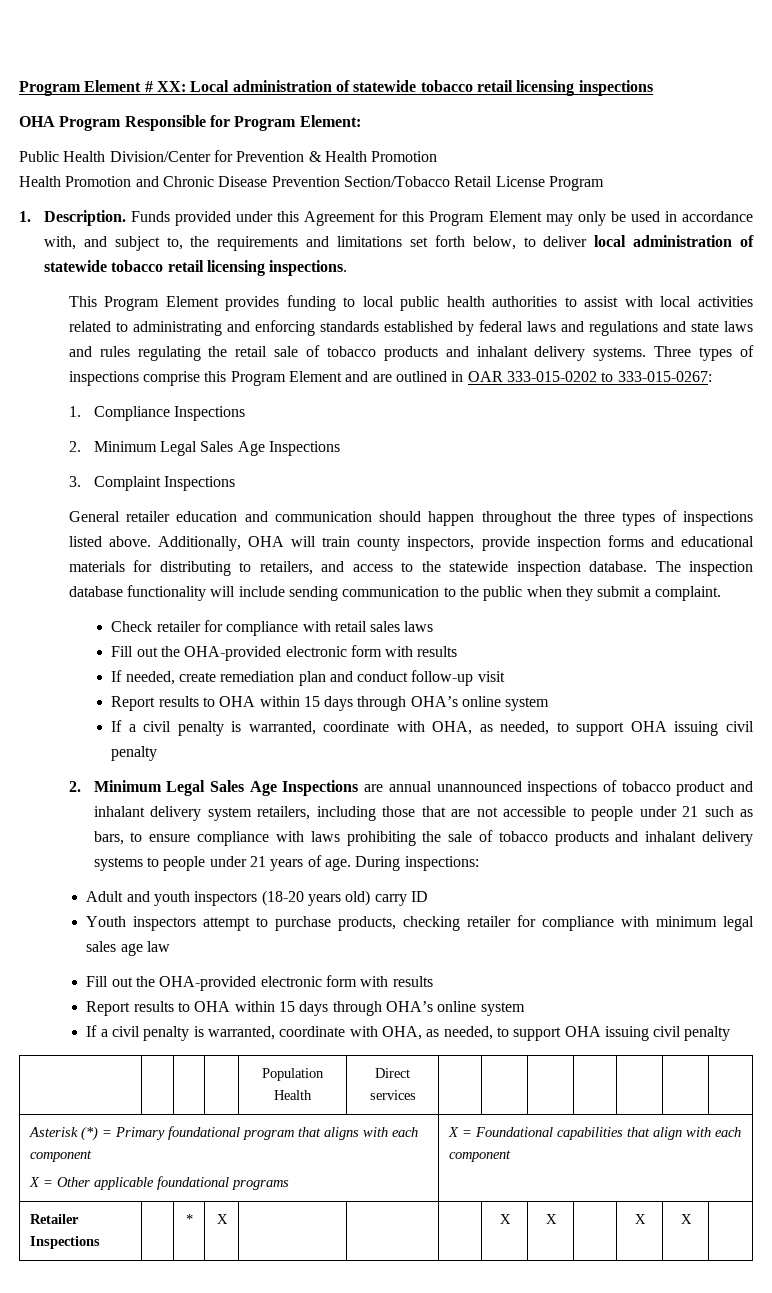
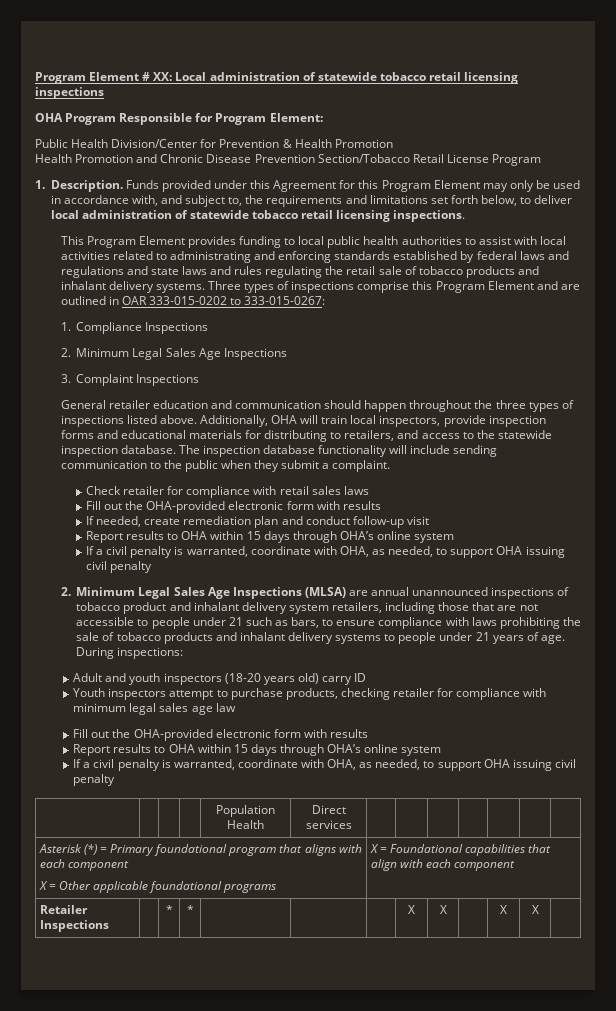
- Additionally, OHA will train county inspectors, provide inspection forms and educational materials for distributing to retailers, and access to the statewide inspection database.
+ Additionally, OHA will train local inspectors, provide inspection forms and educational materials for distributing to retailers, and access to the statewide inspection database.
- 2. Minimum Legal Sales Age Inspections are annual unannounced inspections of tobacco product and inhalant delivery system retailers, including those that are not accessible to people under 21 such as bars, to ensure compliance with laws prohibiting the sale of tobacco products and inhalant delivery systems to people under 21 years of age.
+ 2. Minimum Legal Sales Age Inspections (MLSA) are annual unannounced inspections of tobacco product and inhalant delivery system retailers, including those that are not accessible to people under 21 such as bars, to ensure compliance with laws prohibiting the sale of tobacco products and inhalant delivery systems to people under 21 years of age.
- Retailer Inspections | | * | X | | | | X | X | | X | X |
+ Retailer Inspections | | * | * | | | | X | X | | X | X |

